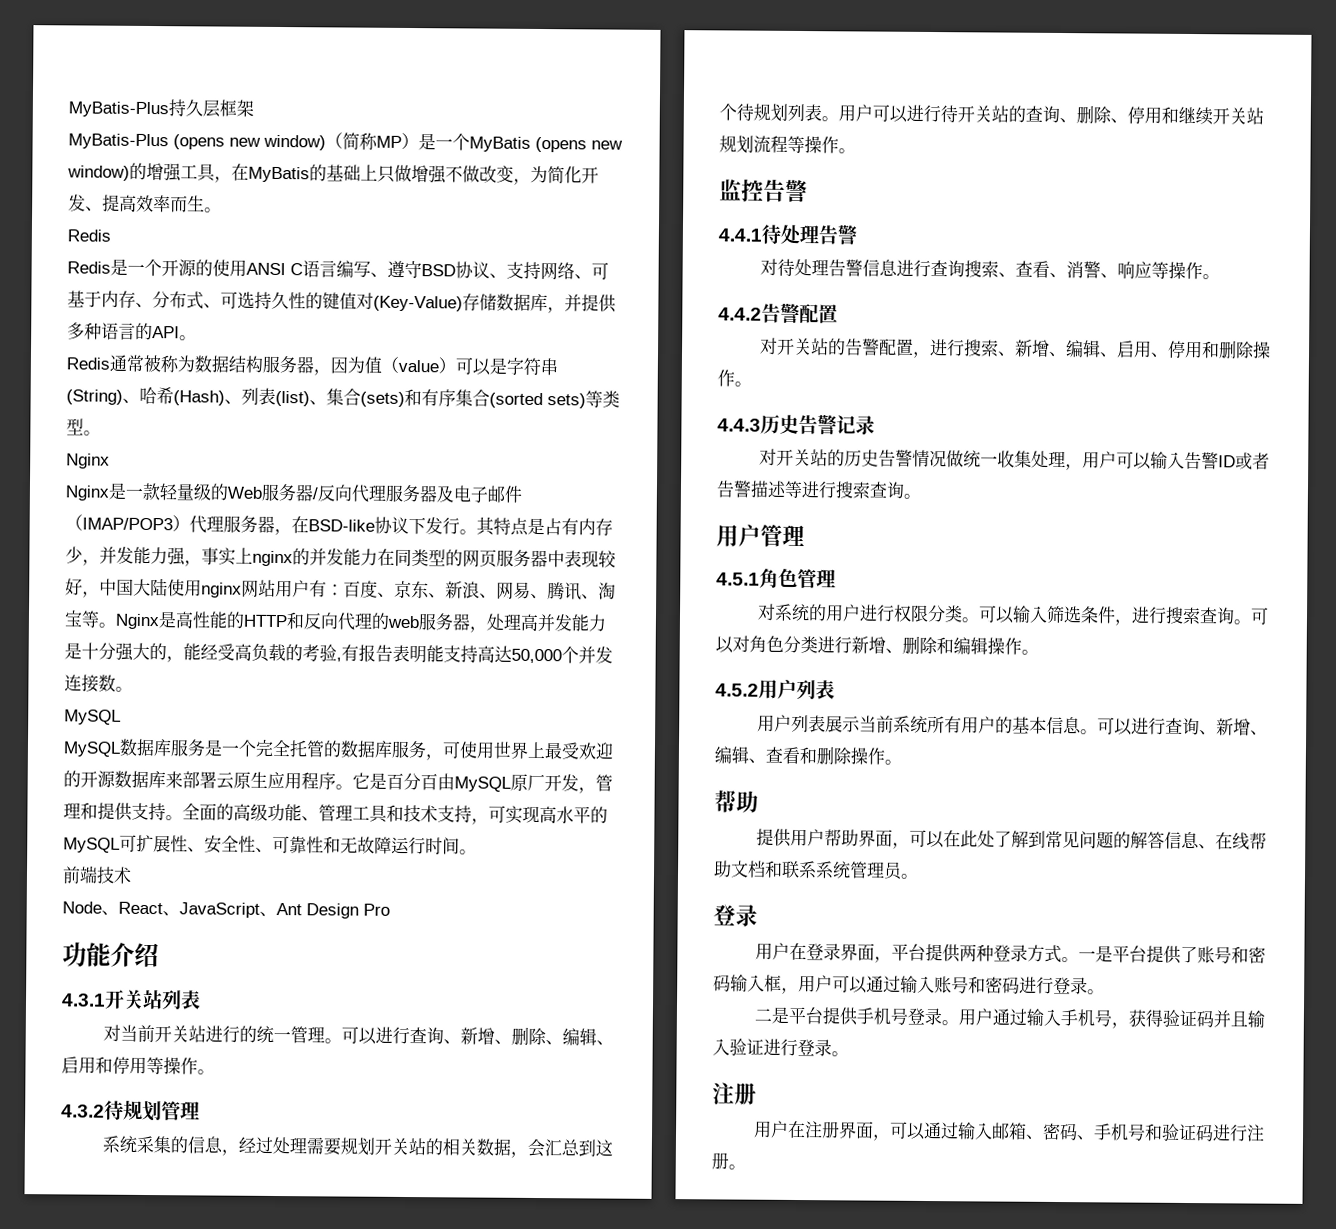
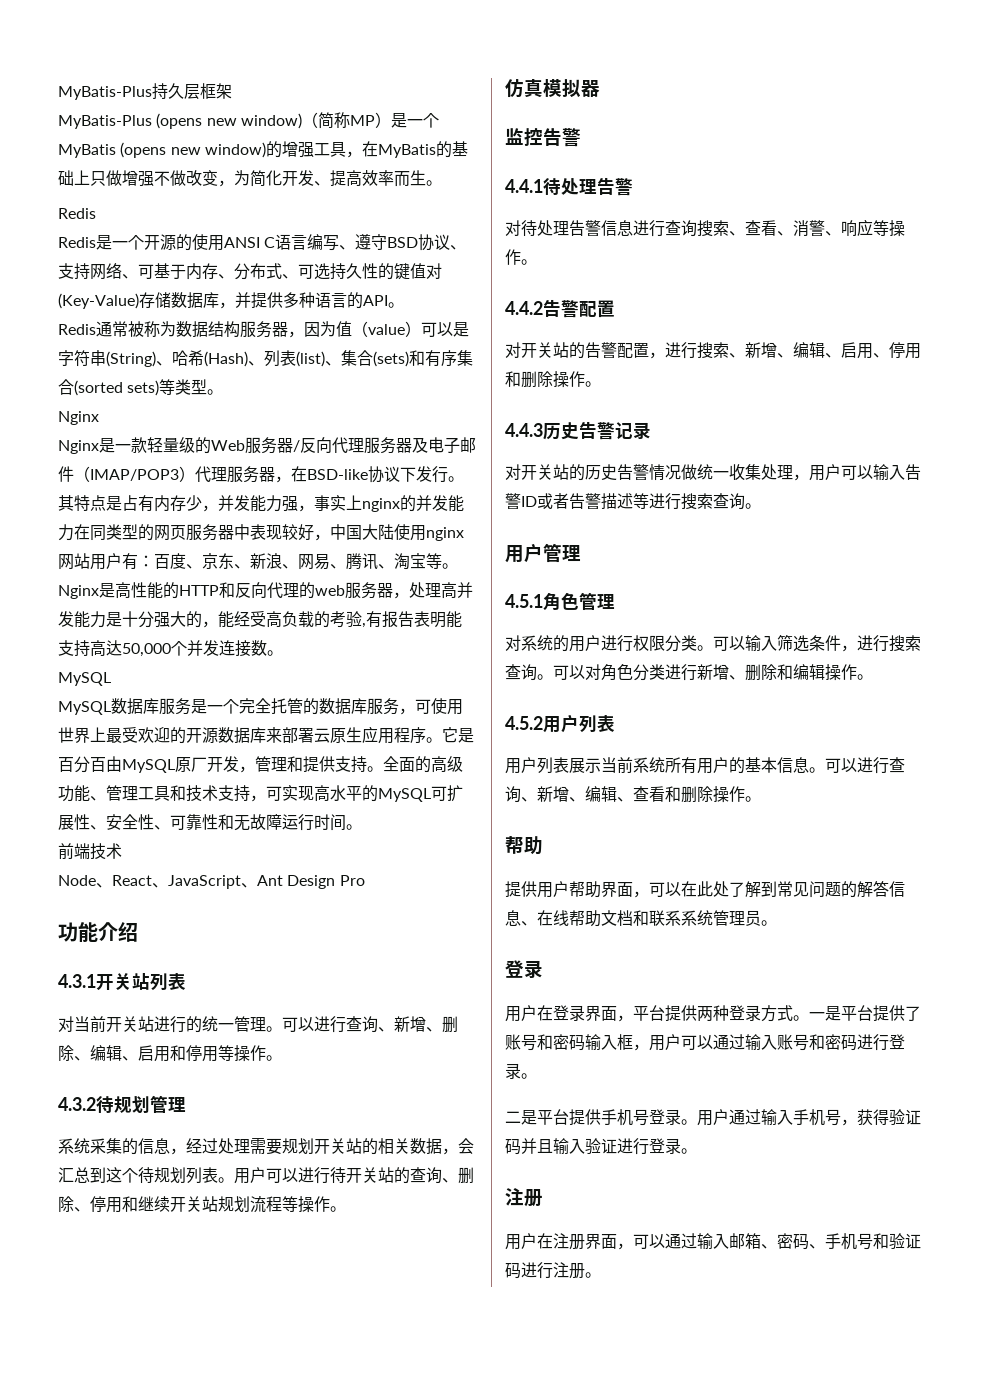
+ 仿真模拟器

